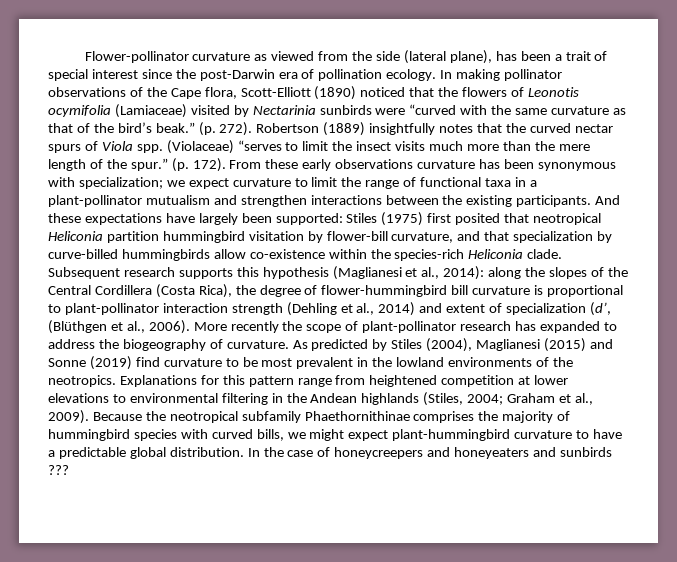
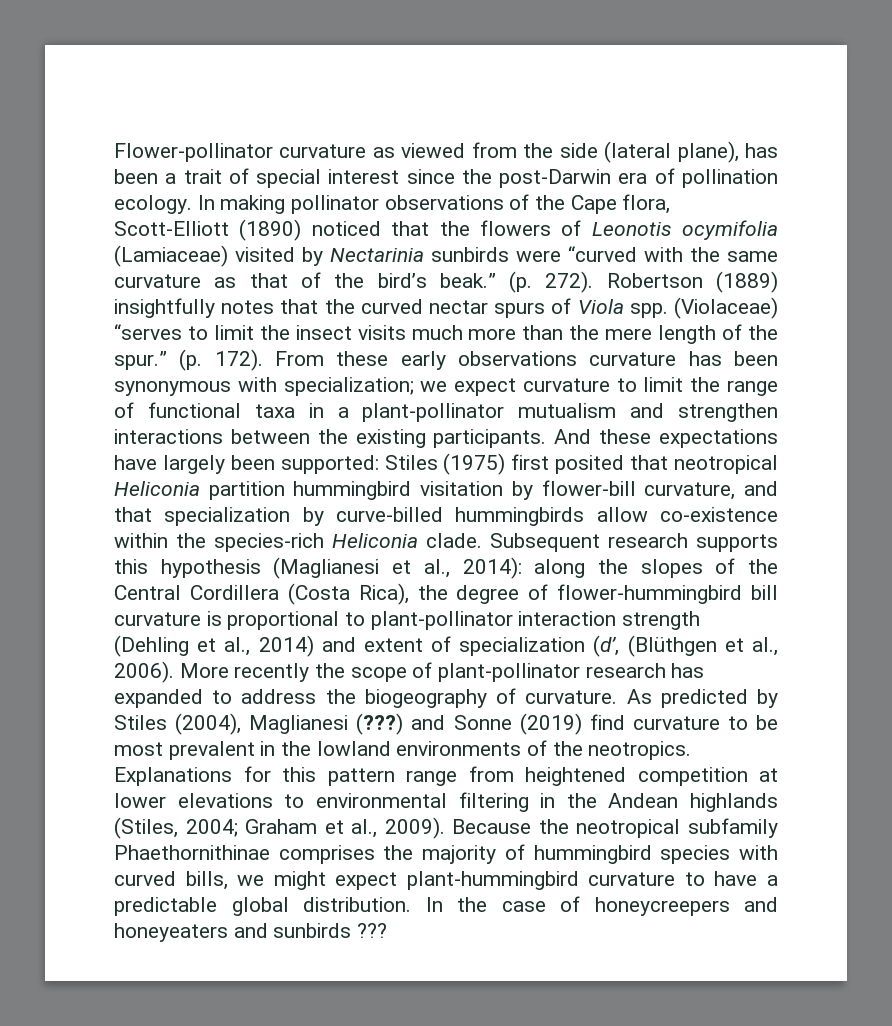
- As predicted by Stiles (2004), Maglianesi (2015) and Sonne (2019) find curvature to be most prevalent in the lowland environments of the neotropics.
+ As predicted by Stiles (2004), Maglianesi (???) and Sonne (2019) find curvature to be most prevalent in the lowland environments of the neotropics.

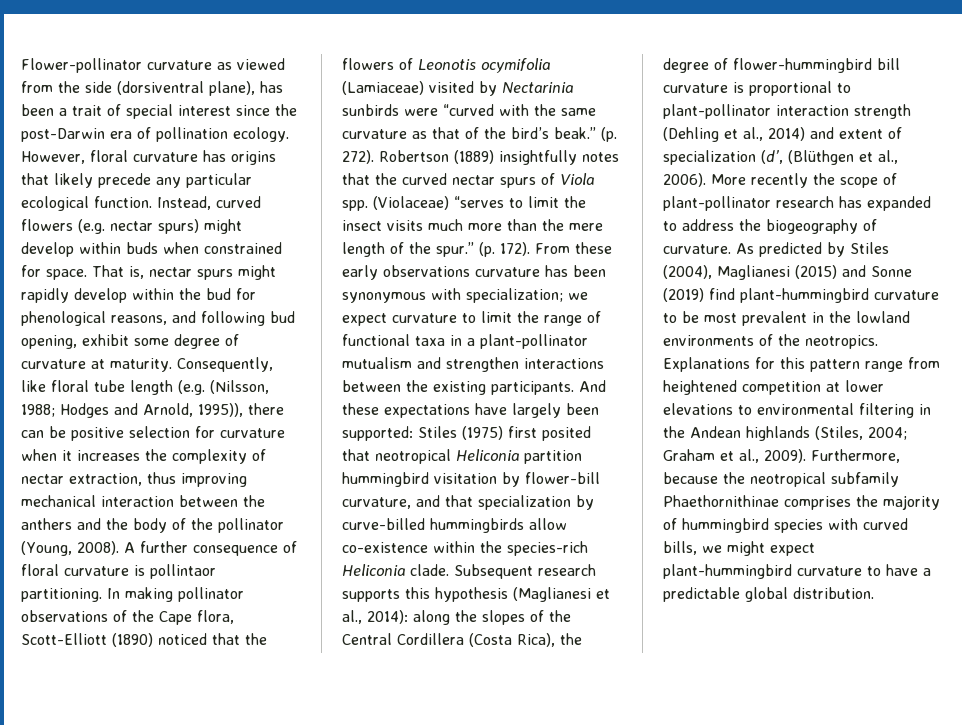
- Flower-pollinator curvature as viewed from the side (lateral plane), has been a trait of special interest since the post-Darwin era of pollination ecology.
+ Flower-pollinator curvature as viewed from the side (dorsiventral plane), has been a trait of special interest since the post-Darwin era of pollination ecology.
+ However, floral curvature has origins that likely precede any particular ecological function. Instead, curved flowers (e.g. nectar spurs) might develop within buds when constrained for space. That is, nectar spurs might rapidly develop within the bud for phenological reasons, and following bud opening, exhibit some degree of curvature at maturity. Consequently, like floral tube length (e.g. (Nilsson, 1988; Hodges and Arnold, 1995)), there can be positive selection for curvature when it increases the complexity of nectar extraction, thus improving mechanical interaction between the anthers and the body of the pollinator (Young, 2008). A further consequence of floral curvature is pollintaor partitioning.
- As predicted by Stiles (2004), Maglianesi (???) and Sonne (2019) find curvature to be most prevalent in the lowland environments of the neotropics.
+ As predicted by Stiles (2004), Maglianesi (2015) and Sonne (2019) find plant-hummingbird curvature to be most prevalent in the lowland environments of the neotropics.
- Because the neotropical subfamily Phaethornithinae comprises the majority of hummingbird species with curved bills, we might expect plant-hummingbird curvature to have a predictable global distribution. In the case of honeycreepers and honeyeaters and sunbirds ???
+ Furthermore, because the neotropical subfamily Phaethornithinae comprises the majority of hummingbird species with curved bills, we might expect plant-hummingbird curvature to have a predictable global distribution.

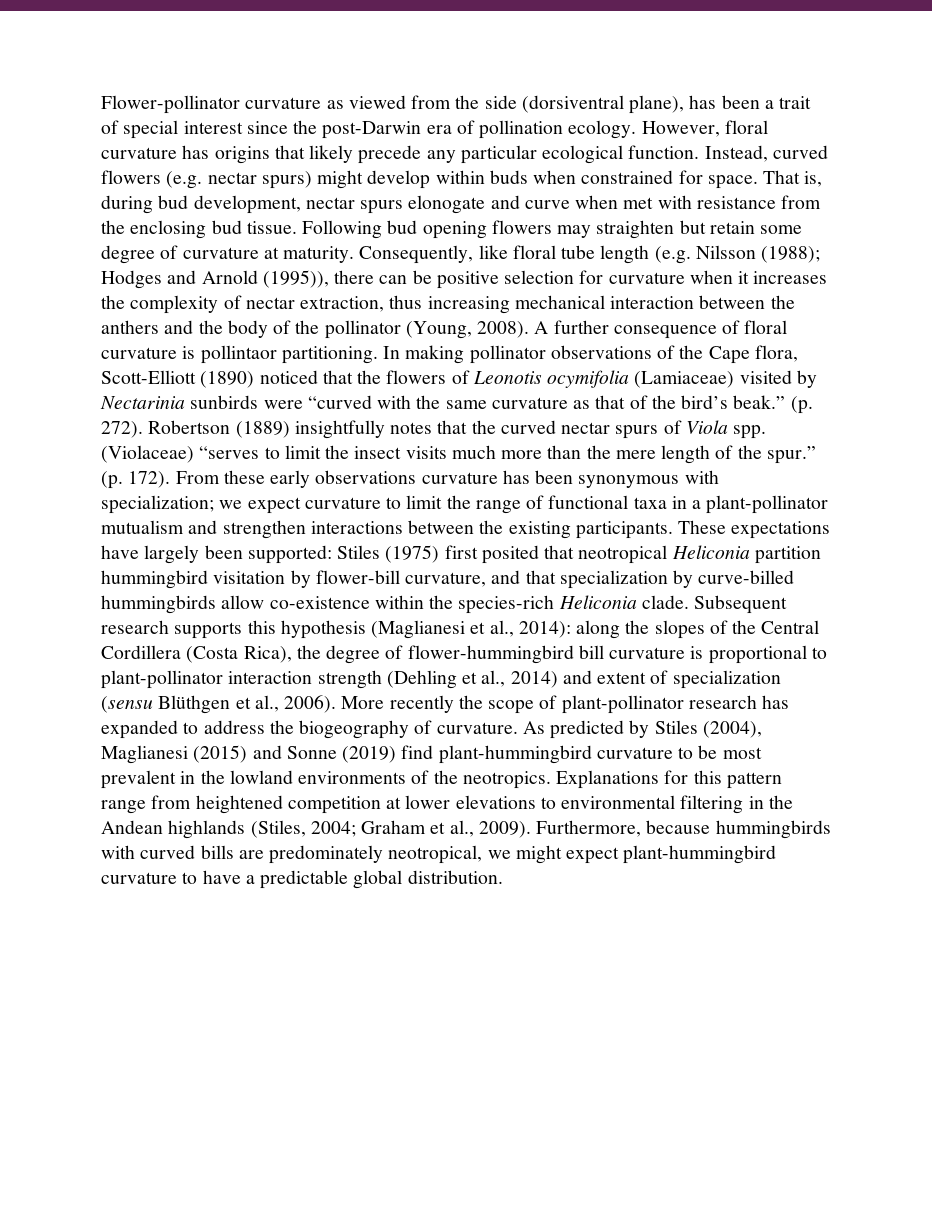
- That is, nectar spurs might rapidly develop within the bud for phenological reasons, and following bud opening, exhibit some degree of curvature at maturity.
+ That is, during bud development, nectar spurs elonogate and curve when met with resistance from the enclosing bud tissue. Following bud opening flowers may straighten but retain some degree of curvature at maturity.
- Consequently, like floral tube length (e.g. (Nilsson, 1988; Hodges and Arnold, 1995)), there can be positive selection for curvature when it increases the complexity of nectar extraction, thus improving mechanical interaction between the anthers and the body of the pollinator (Young, 2008).
+ Consequently, like floral tube length (e.g. Nilsson (1988); Hodges and Arnold (1995)), there can be positive selection for curvature when it increases the complexity of nectar extraction, thus increasing mechanical interaction between the anthers and the body of the pollinator (Young, 2008).
- And these expectations have largely been supported: Stiles (1975) first posited that neotropical Heliconia partition hummingbird visitation by flower-bill curvature, and that specialization by curve-billed hummingbirds allow co-existence within the species-rich Heliconia clade.
+ These expectations have largely been supported: Stiles (1975) first posited that neotropical Heliconia partition hummingbird visitation by flower-bill curvature, and that specialization by curve-billed hummingbirds allow co-existence within the species-rich Heliconia clade.
- Subsequent research supports this hypothesis (Maglianesi et al., 2014): along the slopes of the Central Cordillera (Costa Rica), the degree of flower-hummingbird bill curvature is proportional to plant-pollinator interaction strength (Dehling et al., 2014) and extent of specialization (d’, (Blüthgen et al., 2006).
+ Subsequent research supports this hypothesis (Maglianesi et al., 2014): along the slopes of the Central Cordillera (Costa Rica), the degree of flower-hummingbird bill curvature is proportional to plant-pollinator interaction strength (Dehling et al., 2014) and extent of specialization (sensu Blüthgen et al., 2006).
- Furthermore, because the neotropical subfamily Phaethornithinae comprises the majority of hummingbird species with curved bills, we might expect plant-hummingbird curvature to have a predictable global distribution.
+ Furthermore, because hummingbirds with curved bills are predominately neotropical, we might expect plant-hummingbird curvature to have a predictable global distribution.

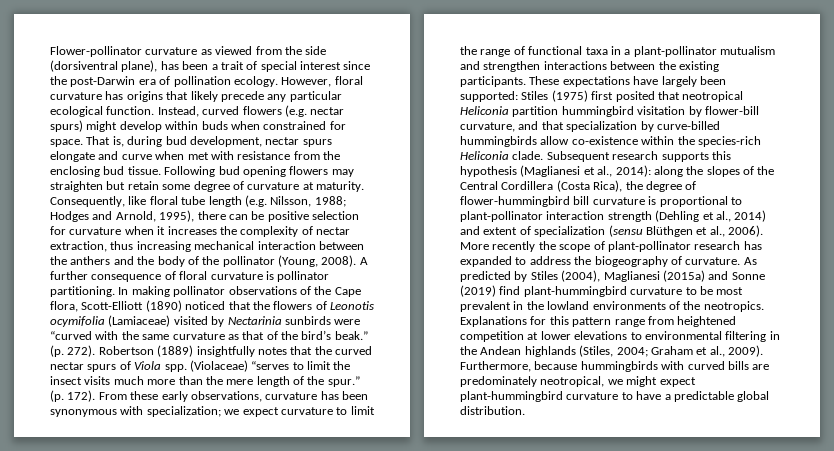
- That is, during bud development, nectar spurs elonogate and curve when met with resistance from the enclosing bud tissue.
+ That is, during bud development, nectar spurs elongate and curve when met with resistance from the enclosing bud tissue.
- Consequently, like floral tube length (e.g. Nilsson (1988); Hodges and Arnold (1995)), there can be positive selection for curvature when it increases the complexity of nectar extraction, thus increasing mechanical interaction between the anthers and the body of the pollinator (Young, 2008).
+ Consequently, like floral tube length (e.g. Nilsson, 1988; Hodges and Arnold, 1995), there can be positive selection for curvature when it increases the complexity of nectar extraction, thus increasing mechanical interaction between the anthers and the body of the pollinator (Young, 2008).
- A further consequence of floral curvature is pollintaor partitioning.
+ A further consequence of floral curvature is pollinator partitioning.
- From these early observations curvature has been synonymous with specialization; we expect curvature to limit the range of functional taxa in a plant-pollinator mutualism and strengthen interactions between the existing participants.
+ From these early observations, curvature has been synonymous with specialization; we expect curvature to limit the range of functional taxa in a plant-pollinator mutualism and strengthen interactions between the existing participants.
- As predicted by Stiles (2004), Maglianesi (2015) and Sonne (2019) find plant-hummingbird curvature to be most prevalent in the lowland environments of the neotropics.
+ As predicted by Stiles (2004), Maglianesi (2015a) and Sonne (2019) find plant-hummingbird curvature to be most prevalent in the lowland environments of the neotropics.

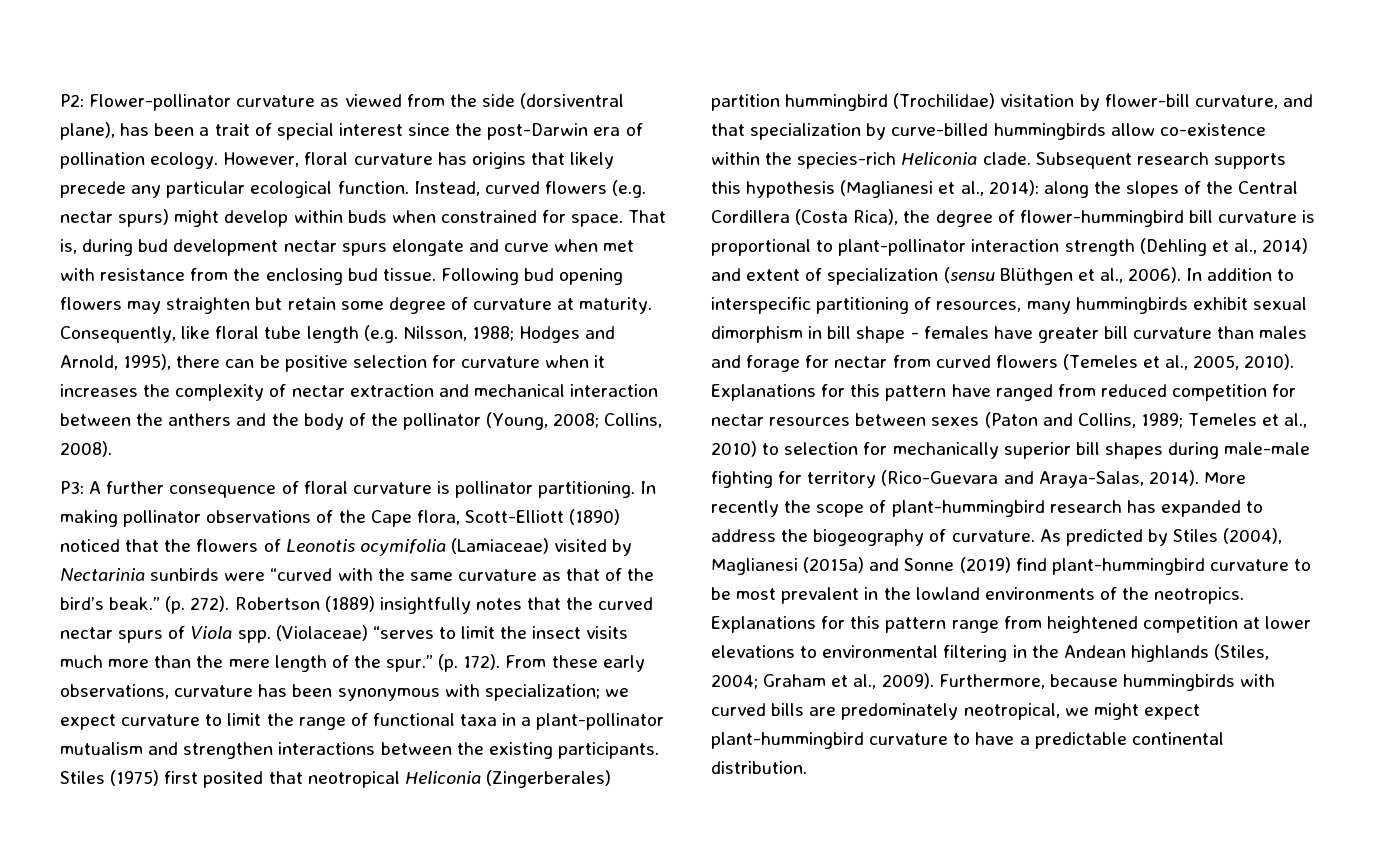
- Flower-pollinator curvature as viewed from the side (dorsiventral plane), has been a trait of special interest since the post-Darwin era of pollination ecology.
+ P2: Flower-pollinator curvature as viewed from the side (dorsiventral plane), has been a trait of special interest since the post-Darwin era of pollination ecology.
- That is, during bud development, nectar spurs elongate and curve when met with resistance from the enclosing bud tissue.
+ That is, during bud development nectar spurs elongate and curve when met with resistance from the enclosing bud tissue.
- Consequently, like floral tube length (e.g. Nilsson, 1988; Hodges and Arnold, 1995), there can be positive selection for curvature when it increases the complexity of nectar extraction, thus increasing mechanical interaction between the anthers and the body of the pollinator (Young, 2008). A further consequence of floral curvature is pollinator partitioning.
+ Consequently, like floral tube length (e.g. Nilsson, 1988; Hodges and Arnold, 1995), there can be positive selection for curvature when it increases the complexity of nectar extraction and mechanical interaction between the anthers and the body of the pollinator (Young, 2008; Collins, 2008).
+ P3: A further consequence of floral curvature is pollinator partitioning.
- These expectations have largely been supported: Stiles (1975) first posited that neotropical Heliconia partition hummingbird visitation by flower-bill curvature, and that specialization by curve-billed hummingbirds allow co-existence within the species-rich Heliconia clade.
+ Stiles (1975) first posited that neotropical Heliconia (Zingerberales) partition hummingbird (Trochilidae) visitation by flower-bill curvature, and that specialization by curve-billed hummingbirds allow co-existence within the species-rich Heliconia clade.
+ In addition to interspecific partitioning of resources, many hummingbirds exhibit sexual dimorphism in bill shape - females have greater bill curvature than males and forage for nectar from curved flowers (Temeles et al., 2005, 2010). Explanations for this pattern have ranged from reduced competition for nectar resources between sexes (Paton and Collins, 1989; Temeles et al., 2010) to selection for mechanically superior bill shapes during male-male fighting for territory (Rico-Guevara and Araya-Salas, 2014).
- More recently the scope of plant-pollinator research has expanded to address the biogeography of curvature.
+ More recently the scope of plant-hummingbird research has expanded to address the biogeography of curvature.
- Furthermore, because hummingbirds with curved bills are predominately neotropical, we might expect plant-hummingbird curvature to have a predictable global distribution.
+ Furthermore, because hummingbirds with curved bills are predominately neotropical, we might expect plant-hummingbird curvature to have a predictable continental distribution.

